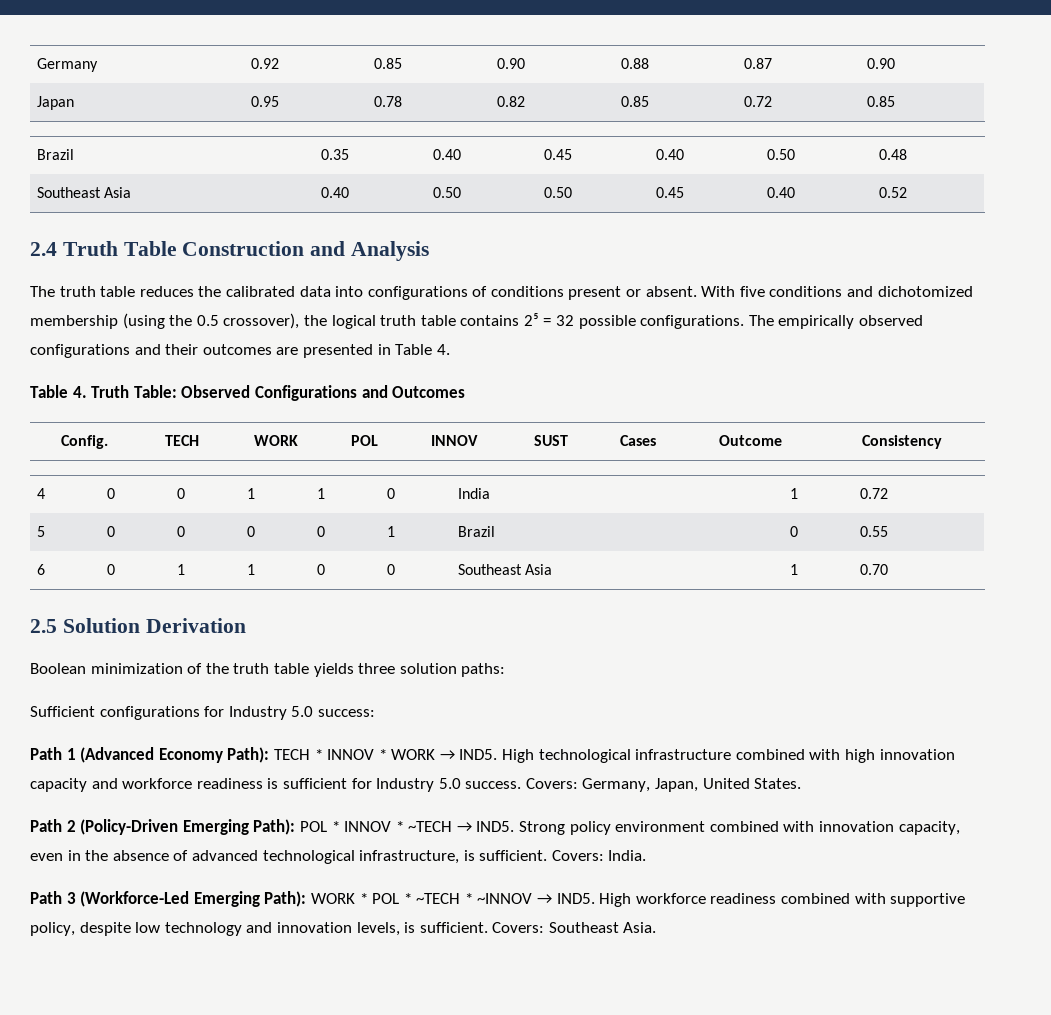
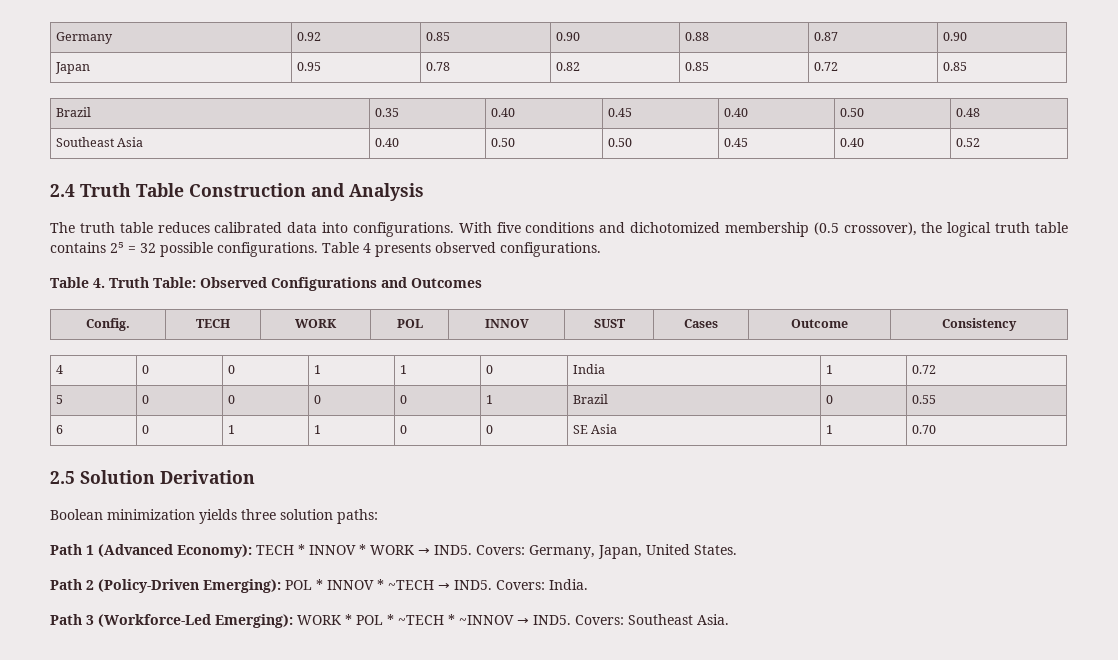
- The truth table reduces the calibrated data into configurations of conditions present or absent.
+ The truth table reduces calibrated data into configurations.
- With five conditions and dichotomized membership (using the 0.5 crossover), the logical truth table contains 2⁵ = 32 possible configurations.
+ With five conditions and dichotomized membership (0.5 crossover), the logical truth table contains 2⁵ = 32 possible configurations.
- The empirically observed configurations and their outcomes are presented in Table 4.
+ Table 4 presents observed configurations.
- 6 | 0 | 1 | 1 | 0 | 0 | Southeast Asia | 1 | 0.70
+ 6 | 0 | 1 | 1 | 0 | 0 | SE Asia | 1 | 0.70
- Boolean minimization of the truth table yields three solution paths:
+ Boolean minimization yields three solution paths:
- Sufficient configurations for Industry 5.0 success:
- Path 1 (Advanced Economy Path): TECH * INNOV * WORK → IND5.
+ Path 1 (Advanced Economy): TECH * INNOV * WORK → IND5.
- High technological infrastructure combined with high innovation capacity and workforce readiness is sufficient for Industry 5.0 success.
- Path 2 (Policy-Driven Emerging Path): POL * INNOV * ~TECH → IND5.
+ Path 2 (Policy-Driven Emerging): POL * INNOV * ~TECH → IND5.
- Strong policy environment combined with innovation capacity, even in the absence of advanced technological infrastructure, is sufficient.
- Path 3 (Workforce-Led Emerging Path): WORK * POL * ~TECH * ~INNOV → IND5.
+ Path 3 (Workforce-Led Emerging): WORK * POL * ~TECH * ~INNOV → IND5.
- High workforce readiness combined with supportive policy, despite low technology and innovation levels, is sufficient.

